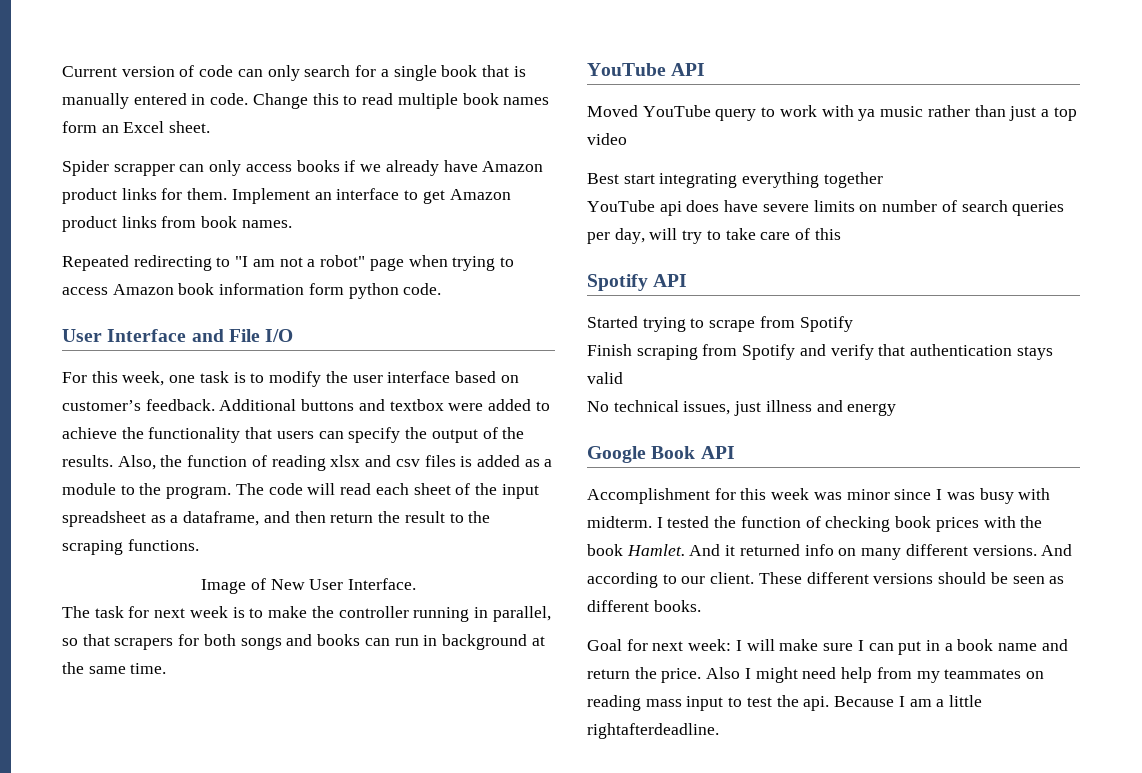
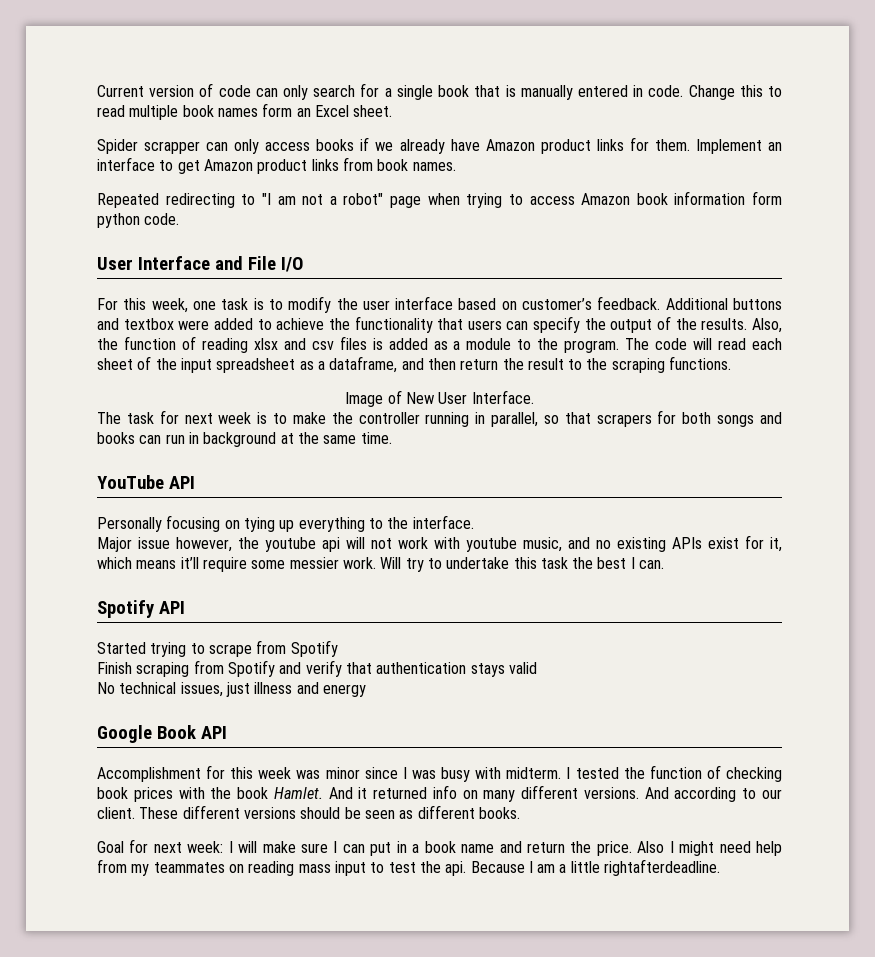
- Moved YouTube query to work with ya music rather than just a top video
- Best start integrating everything together
- YouTube api does have severe limits on number of search queries per day, will try to take care of this
+ Personally focusing on tying up everything to the interface.
+ Major issue however, the youtube api will not work with youtube music, and no existing APIs exist for it, which means it’ll require some messier work. Will try to undertake this task the best I can.

